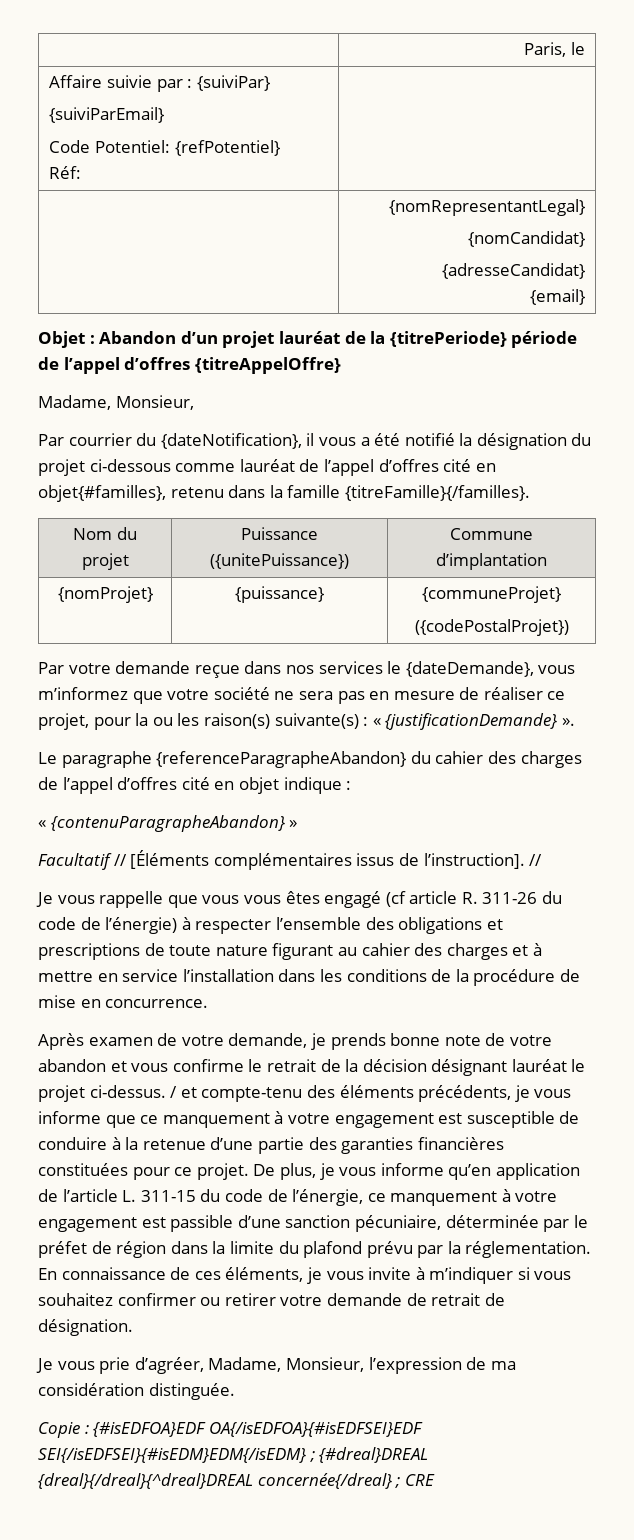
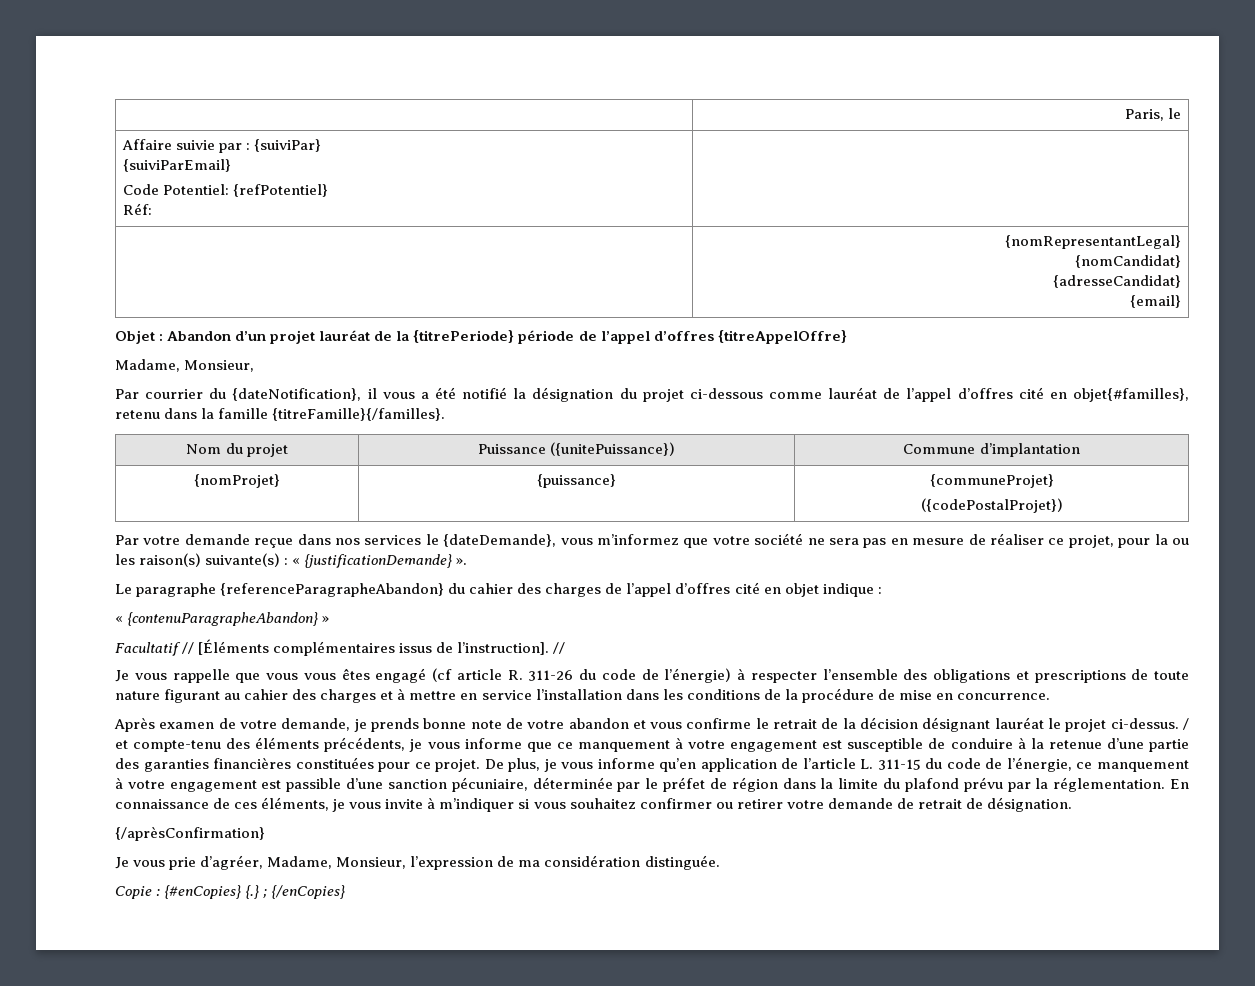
+ {/aprèsConfirmation}
- Copie : {#isEDFOA}EDF OA{/isEDFOA}{#isEDFSEI}EDF SEI{/isEDFSEI}{#isEDM}EDM{/isEDM} ; {#dreal}DREAL {dreal}{/dreal}{^dreal}DREAL concernée{/dreal} ; CRE
+ Copie : {#enCopies} {.} ; {/enCopies}

